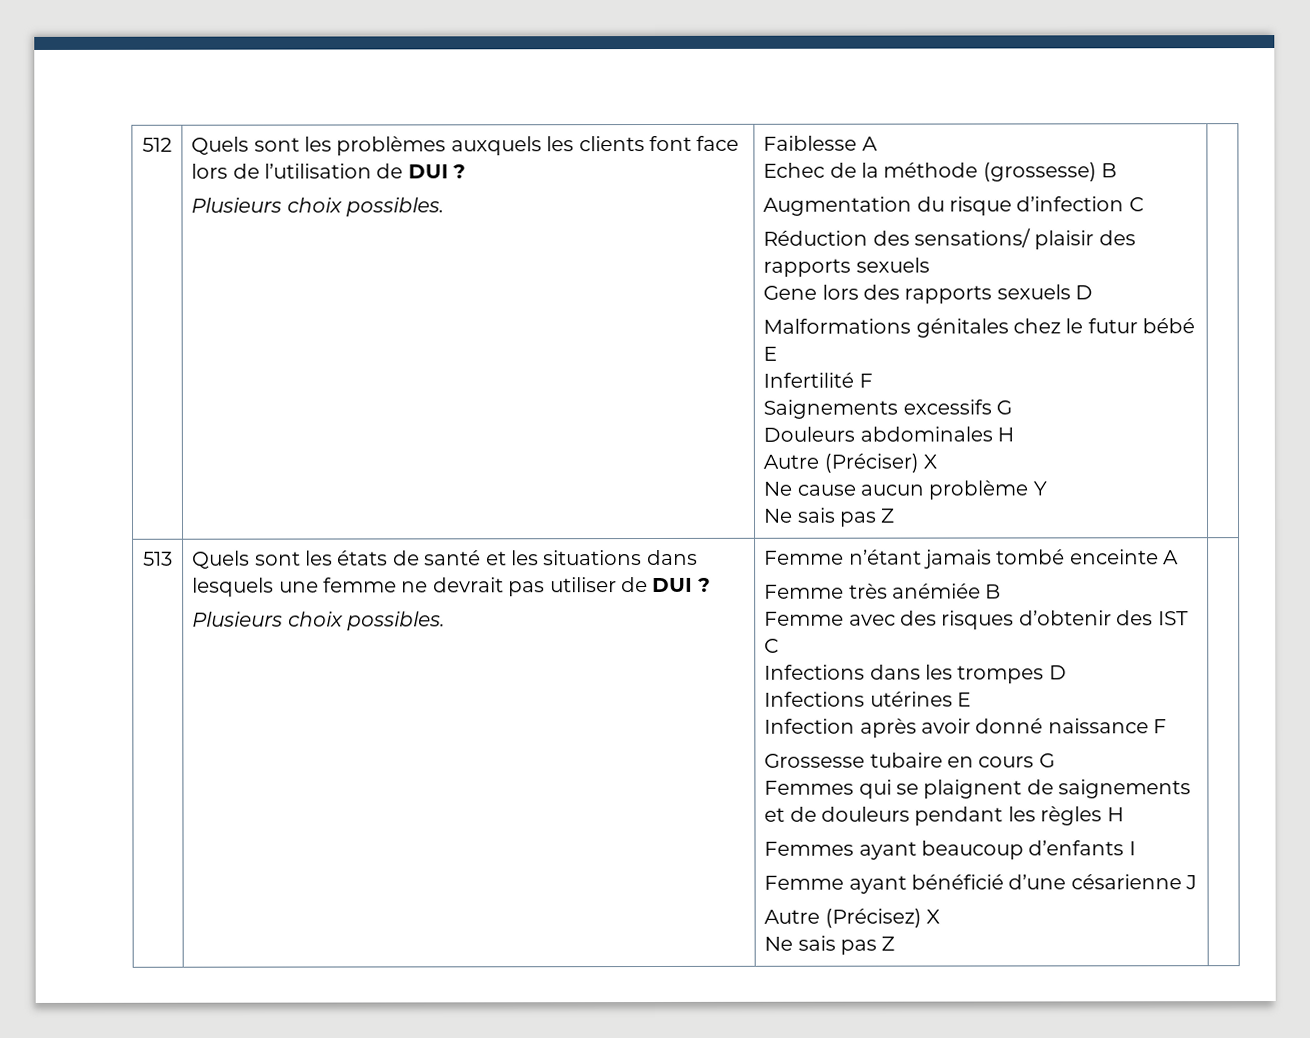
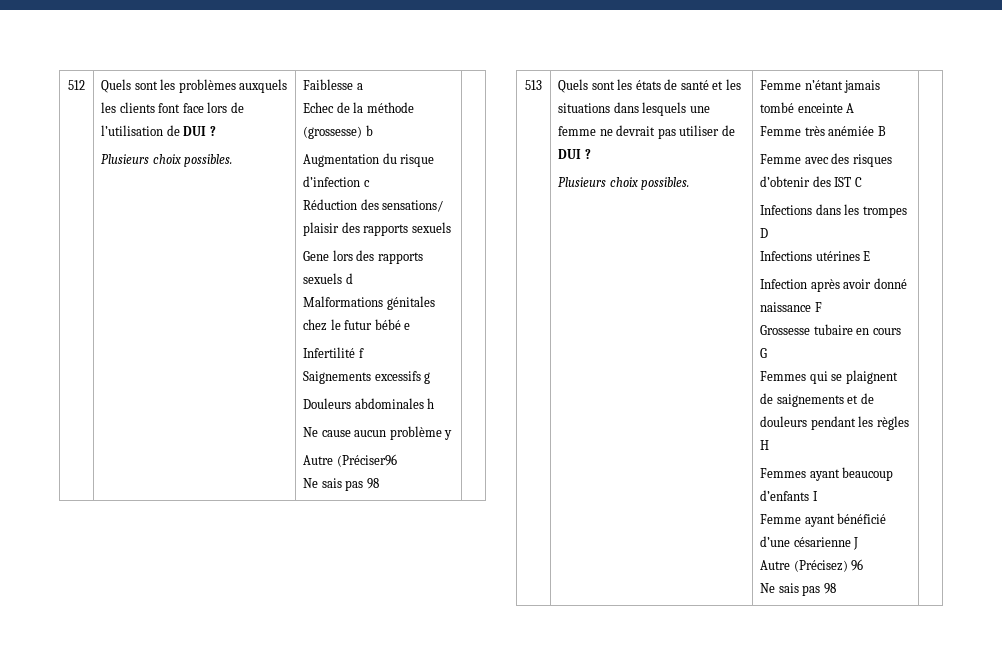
- Faiblesse A
+ Faiblesse a
- Echec de la méthode (grossesse) B
+ Echec de la méthode (grossesse) b
- Augmentation du risque d’infection C
+ Augmentation du risque d’infection c
- Gene lors des rapports sexuels D
+ Gene lors des rapports sexuels d
- Malformations génitales chez le futur bébé E
+ Malformations génitales chez le futur bébé e
- Infertilité F
+ Infertilité f
- Saignements excessifs G
+ Saignements excessifs g
- Douleurs abdominales H
- Autre (Préciser) X
+ Douleurs abdominales h
- Ne cause aucun problème Y
- Ne sais pas Z
+ Ne cause aucun problème y
+ Autre (Préciser96
+ Ne sais pas 98
- Autre (Précisez) X
- Ne sais pas Z
+ Autre (Précisez) 96
+ Ne sais pas 98

